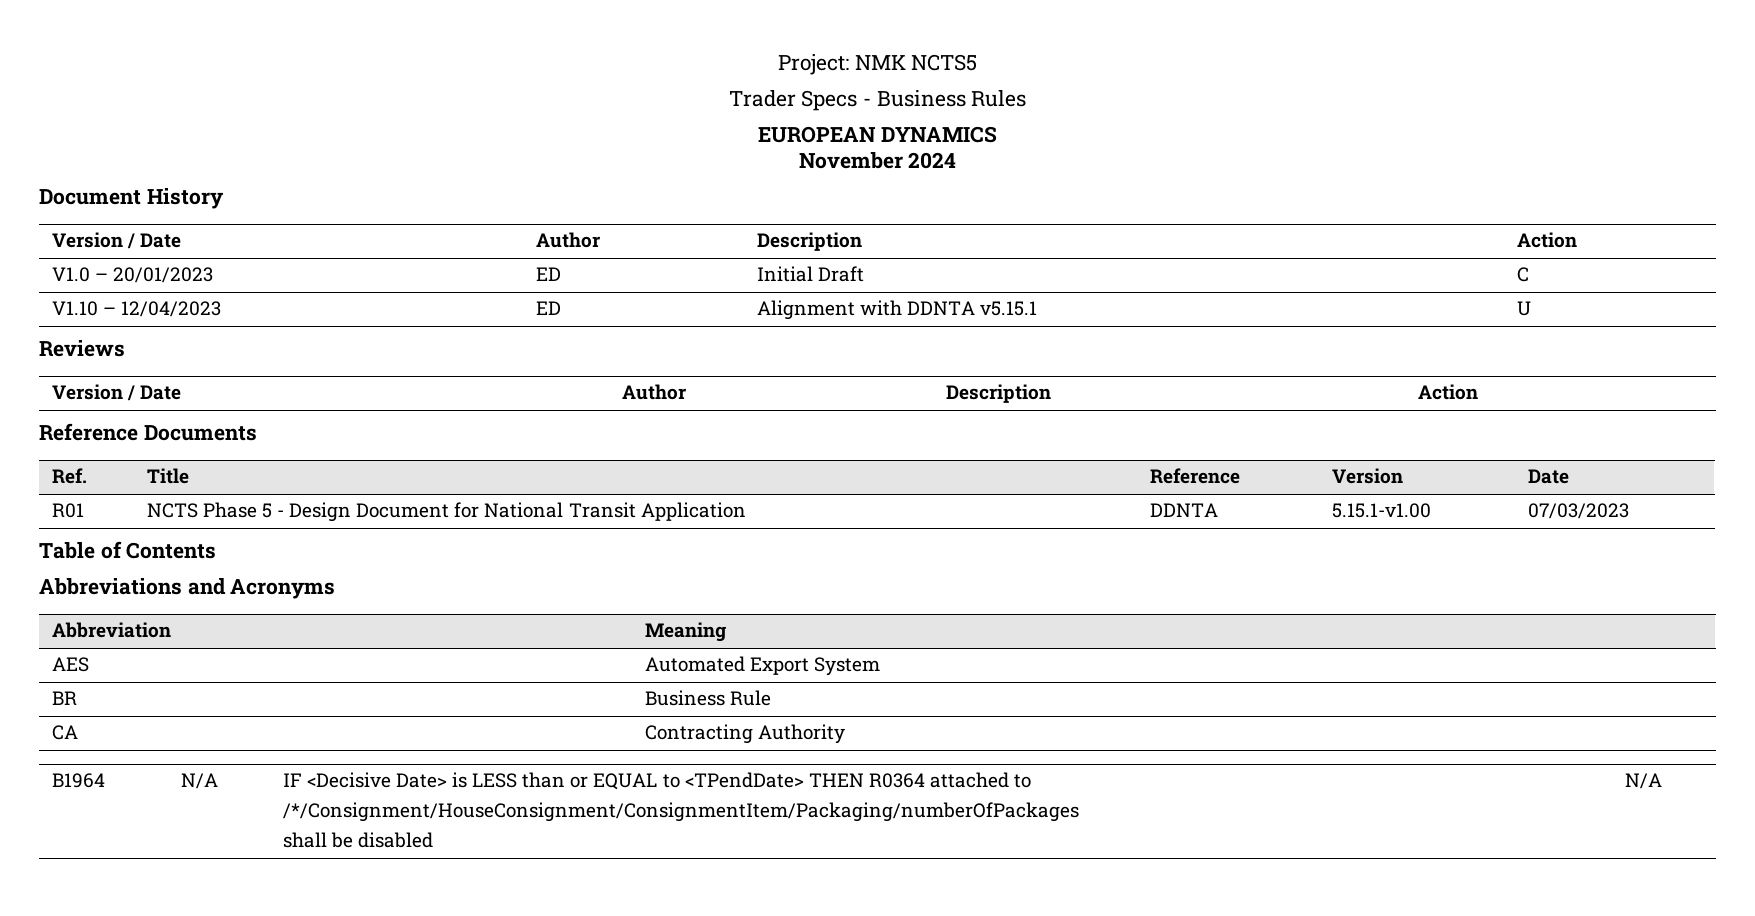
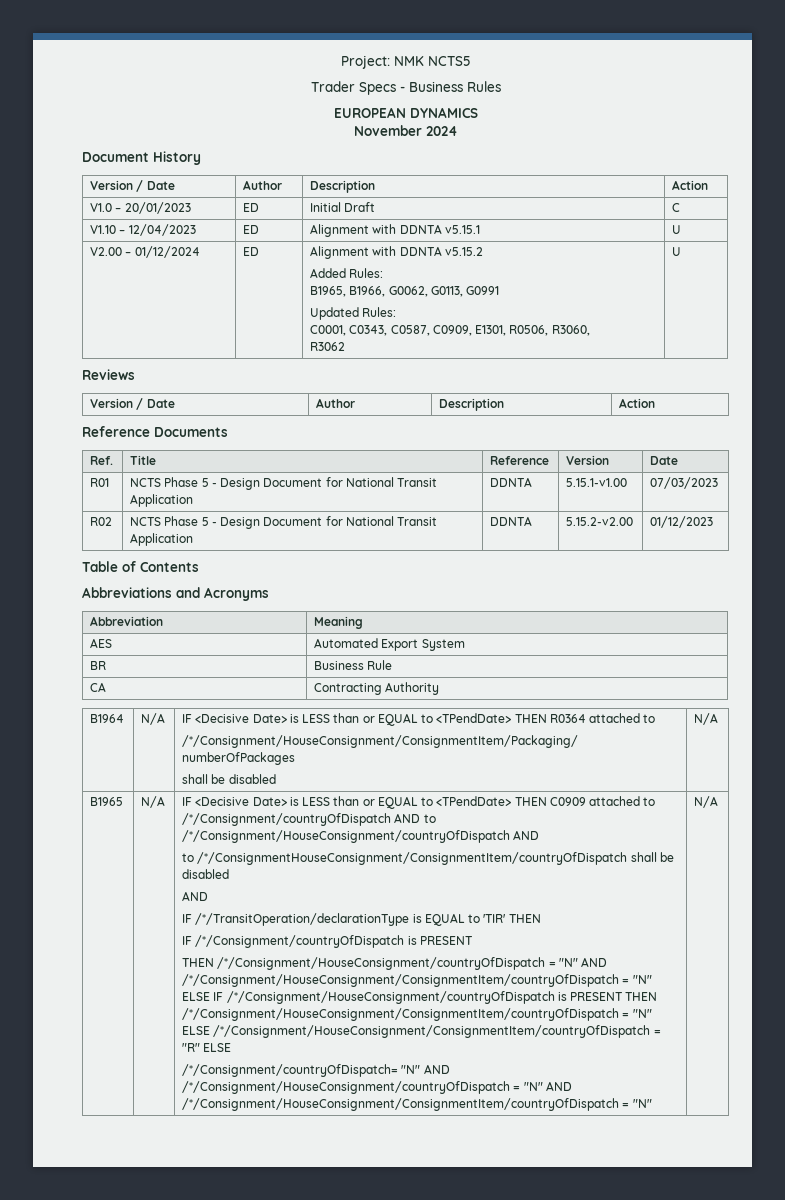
+ V2.00 – 01/12/2024 | ED | Alignment with DDNTA v5.15.2
+ Added Rules:
+ B1965, B1966, G0062, G0113, G0991
+ Updated Rules:
+ C0001, C0343, C0587, C0909, E1301, R0506, R3060,
+ R3062 | U
+ R02 | NCTS Phase 5 - Design Document for National Transit Application | DDNTA | 5.15.2-v2.00 | 01/12/2023
+ B1965 | N/A | IF <Decisive Date> is LESS than or EQUAL to <TPendDate> THEN C0909 attached to /*/Consignment/countryOfDispatch AND to /*/Consignment/HouseConsignment/countryOfDispatch AND
+ to /*/ConsignmentHouseConsignment/ConsignmentItem/countryOfDispatch shall be disabled
+ AND
+ IF /*/TransitOperation/declarationType is EQUAL to 'TIR' THEN
+ IF /*/Consignment/countryOfDispatch is PRESENT
+ THEN /*/Consignment/HouseConsignment/countryOfDispatch = "N" AND /*/Consignment/HouseConsignment/ConsignmentItem/countryOfDispatch = "N" ELSE IF /*/Consignment/HouseConsignment/countryOfDispatch is PRESENT THEN /*/Consignment/HouseConsignment/ConsignmentItem/countryOfDispatch = "N" ELSE /*/Consignment/HouseConsignment/ConsignmentItem/countryOfDispatch = "R" ELSE
+ /*/Consignment/countryOfDispatch= "N" AND /*/Consignment/HouseConsignment/countryOfDispatch = "N" AND /*/Consignment/HouseConsignment/ConsignmentItem/countryOfDispatch = "N" | N/A

